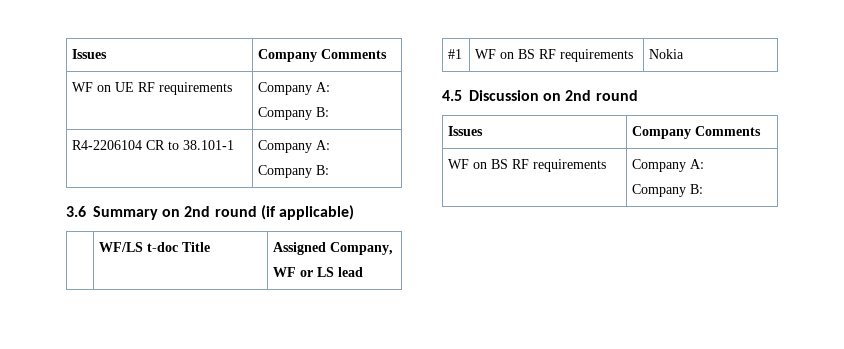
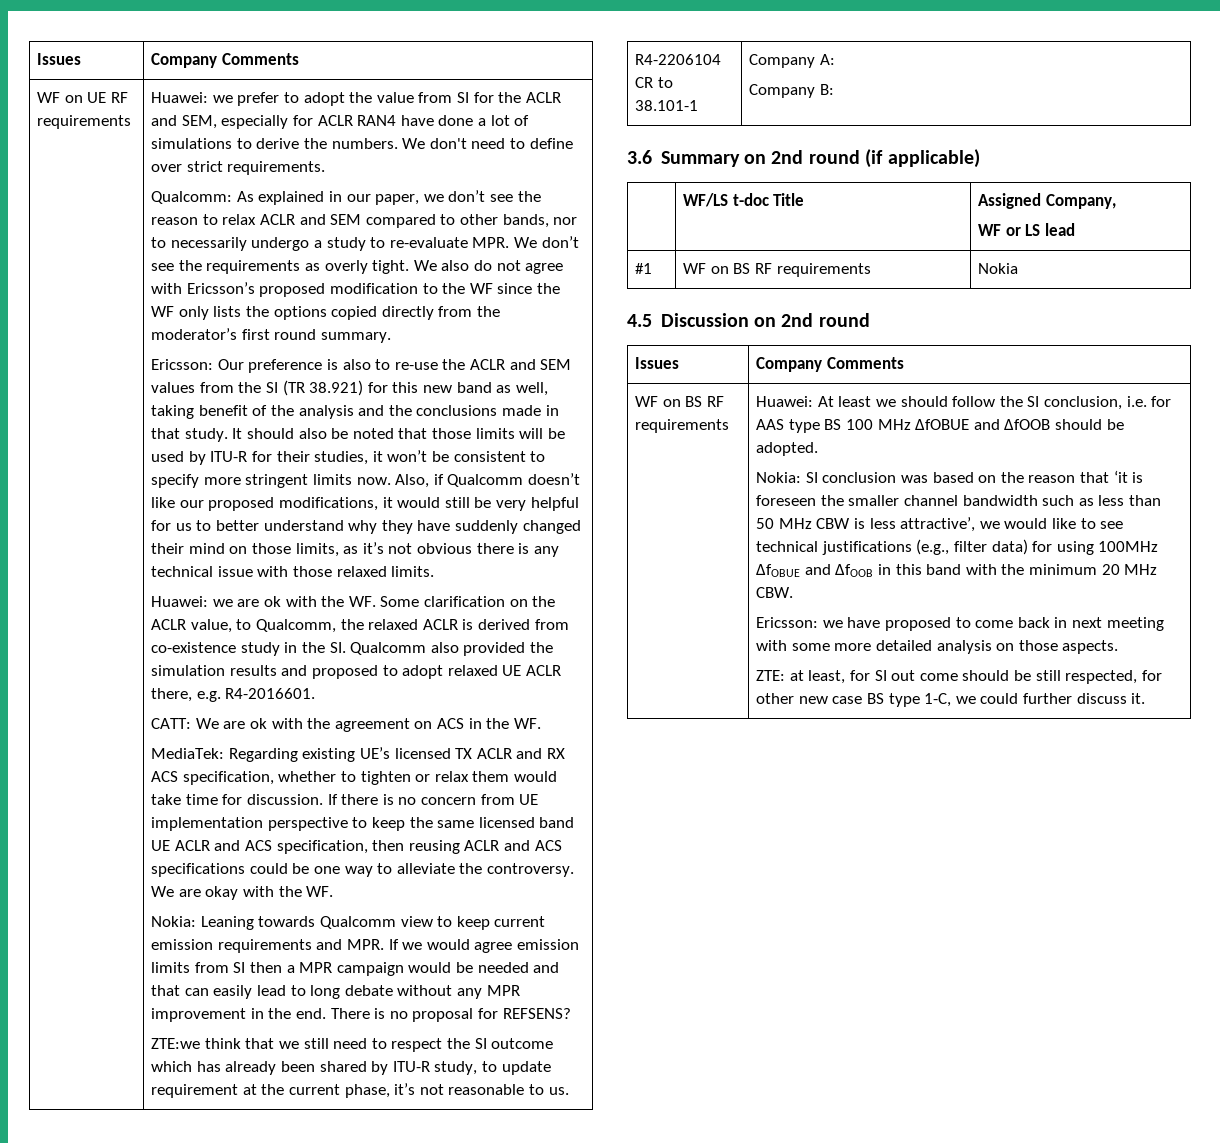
- WF on UE RF requirements | Company A:
- Company B:
+ WF on UE RF requirements | Huawei: we prefer to adopt the value from SI for the ACLR and SEM, especially for ACLR RAN4 have done a lot of simulations to derive the numbers. We don't need to define over strict requirements.
+ Qualcomm: As explained in our paper, we don’t see the reason to relax ACLR and SEM compared to other bands, nor to necessarily undergo a study to re-evaluate MPR. We don’t see the requirements as overly tight. We also do not agree with Ericsson’s proposed modification to the WF since the WF only lists the options copied directly from the moderator’s first round summary.
+ Ericsson: Our preference is also to re-use the ACLR and SEM values from the SI (TR 38.921) for this new band as well, taking benefit of the analysis and the conclusions made in that study. It should also be noted that those limits will be used by ITU-R for their studies, it won’t be consistent to specify more stringent limits now. Also, if Qualcomm doesn’t like our proposed modifications, it would still be very helpful for us to better understand why they have suddenly changed their mind on those limits, as it’s not obvious there is any technical issue with those relaxed limits.
+ Huawei: we are ok with the WF. Some clarification on the ACLR value, to Qualcomm, the relaxed ACLR is derived from co-existence study in the SI. Qualcomm also provided the simulation results and proposed to adopt relaxed UE ACLR there, e.g. R4-2016601.
+ CATT: We are ok with the agreement on ACS in the WF.
+ MediaTek: Regarding existing UE’s licensed TX ACLR and RX ACS specification, whether to tighten or relax them would take time for discussion. If there is no concern from UE implementation perspective to keep the same licensed band UE ACLR and ACS specification, then reusing ACLR and ACS specifications could be one way to alleviate the controversy. We are okay with the WF.
+ Nokia: Leaning towards Qualcomm view to keep current emission requirements and MPR. If we would agree emission limits from SI then a MPR campaign would be needed and that can easily lead to long debate without any MPR improvement in the end. There is no proposal for REFSENS?
+ ZTE:we think that we still need to respect the SI outcome which has already been shared by ITU-R study, to update requirement at the current phase, it’s not reasonable to us.
- WF on BS RF requirements | Company A:
- Company B:
+ WF on BS RF requirements | Huawei: At least we should follow the SI conclusion, i.e. for AAS type BS 100 MHz ΔfOBUE and ΔfOOB should be adopted.
+ Nokia: SI conclusion was based on the reason that ‘it is foreseen the smaller channel bandwidth such as less than 50 MHz CBW is less attractive’, we would like to see technical justifications (e.g., filter data) for using 100MHz ΔfOBUE and ΔfOOB in this band with the minimum 20 MHz CBW.
+ Ericsson: we have proposed to come back in next meeting with some more detailed analysis on those aspects.
+ ZTE: at least, for SI out come should be still respected, for other new case BS type 1-C, we could further discuss it.

